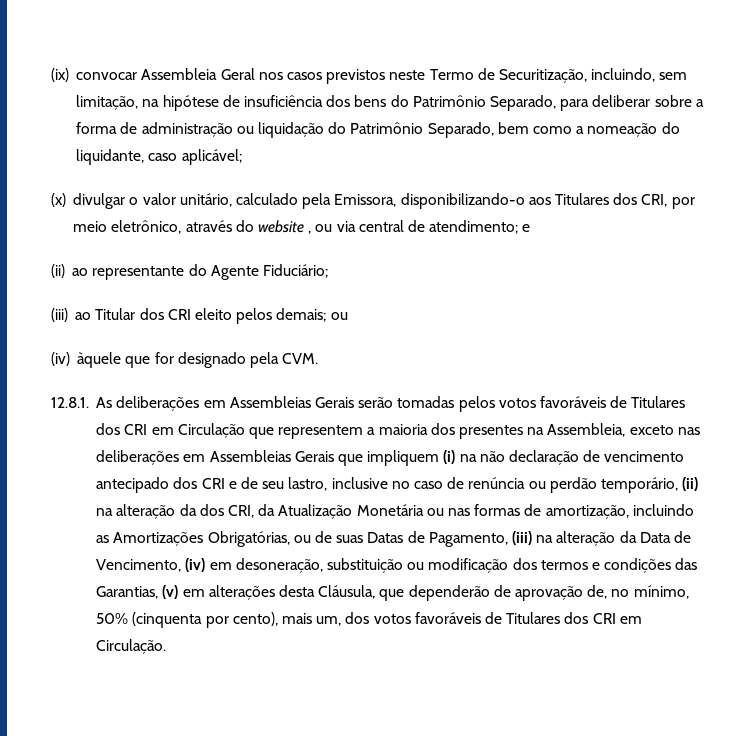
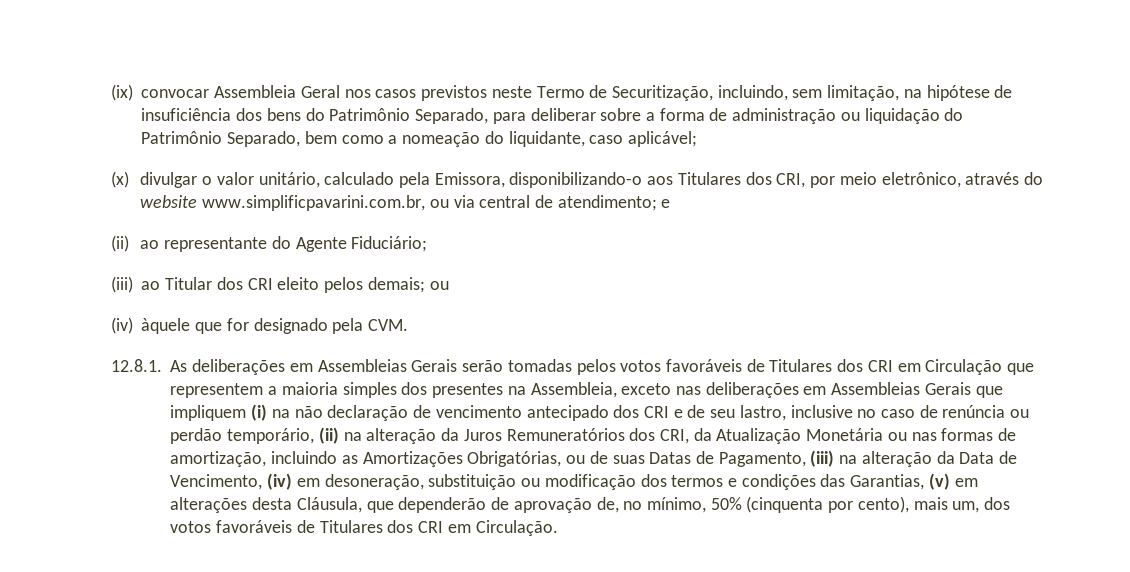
- (x) divulgar o valor unitário, calculado pela Emissora, disponibilizando-o aos Titulares dos CRI, por meio eletrônico, através do website , ou via central de atendimento; e
+ (x) divulgar o valor unitário, calculado pela Emissora, disponibilizando-o aos Titulares dos CRI, por meio eletrônico, através do website www.simplificpavarini.com.br, ou via central de atendimento; e
- 12.8.1. As deliberações em Assembleias Gerais serão tomadas pelos votos favoráveis de Titulares dos CRI em Circulação que representem a maioria dos presentes na Assembleia, exceto nas deliberações em Assembleias Gerais que impliquem (i) na não declaração de vencimento antecipado dos CRI e de seu lastro, inclusive no caso de renúncia ou perdão temporário, (ii) na alteração da dos CRI, da Atualização Monetária ou nas formas de amortização, incluindo as Amortizações Obrigatórias, ou de suas Datas de Pagamento, (iii) na alteração da Data de Vencimento, (iv) em desoneração, substituição ou modificação dos termos e condições das Garantias, (v) em alterações desta Cláusula, que dependerão de aprovação de, no mínimo, 50% (cinquenta por cento), mais um, dos votos favoráveis de Titulares dos CRI em Circulação.
+ 12.8.1. As deliberações em Assembleias Gerais serão tomadas pelos votos favoráveis de Titulares dos CRI em Circulação que representem a maioria simples dos presentes na Assembleia, exceto nas deliberações em Assembleias Gerais que impliquem (i) na não declaração de vencimento antecipado dos CRI e de seu lastro, inclusive no caso de renúncia ou perdão temporário, (ii) na alteração da Juros Remuneratórios dos CRI, da Atualização Monetária ou nas formas de amortização, incluindo as Amortizações Obrigatórias, ou de suas Datas de Pagamento, (iii) na alteração da Data de Vencimento, (iv) em desoneração, substituição ou modificação dos termos e condições das Garantias, (v) em alterações desta Cláusula, que dependerão de aprovação de, no mínimo, 50% (cinquenta por cento), mais um, dos votos favoráveis de Titulares dos CRI em Circulação.

